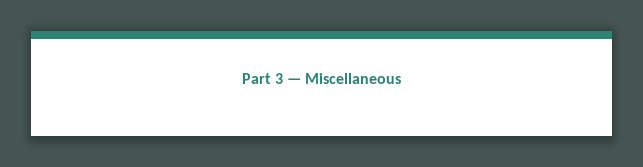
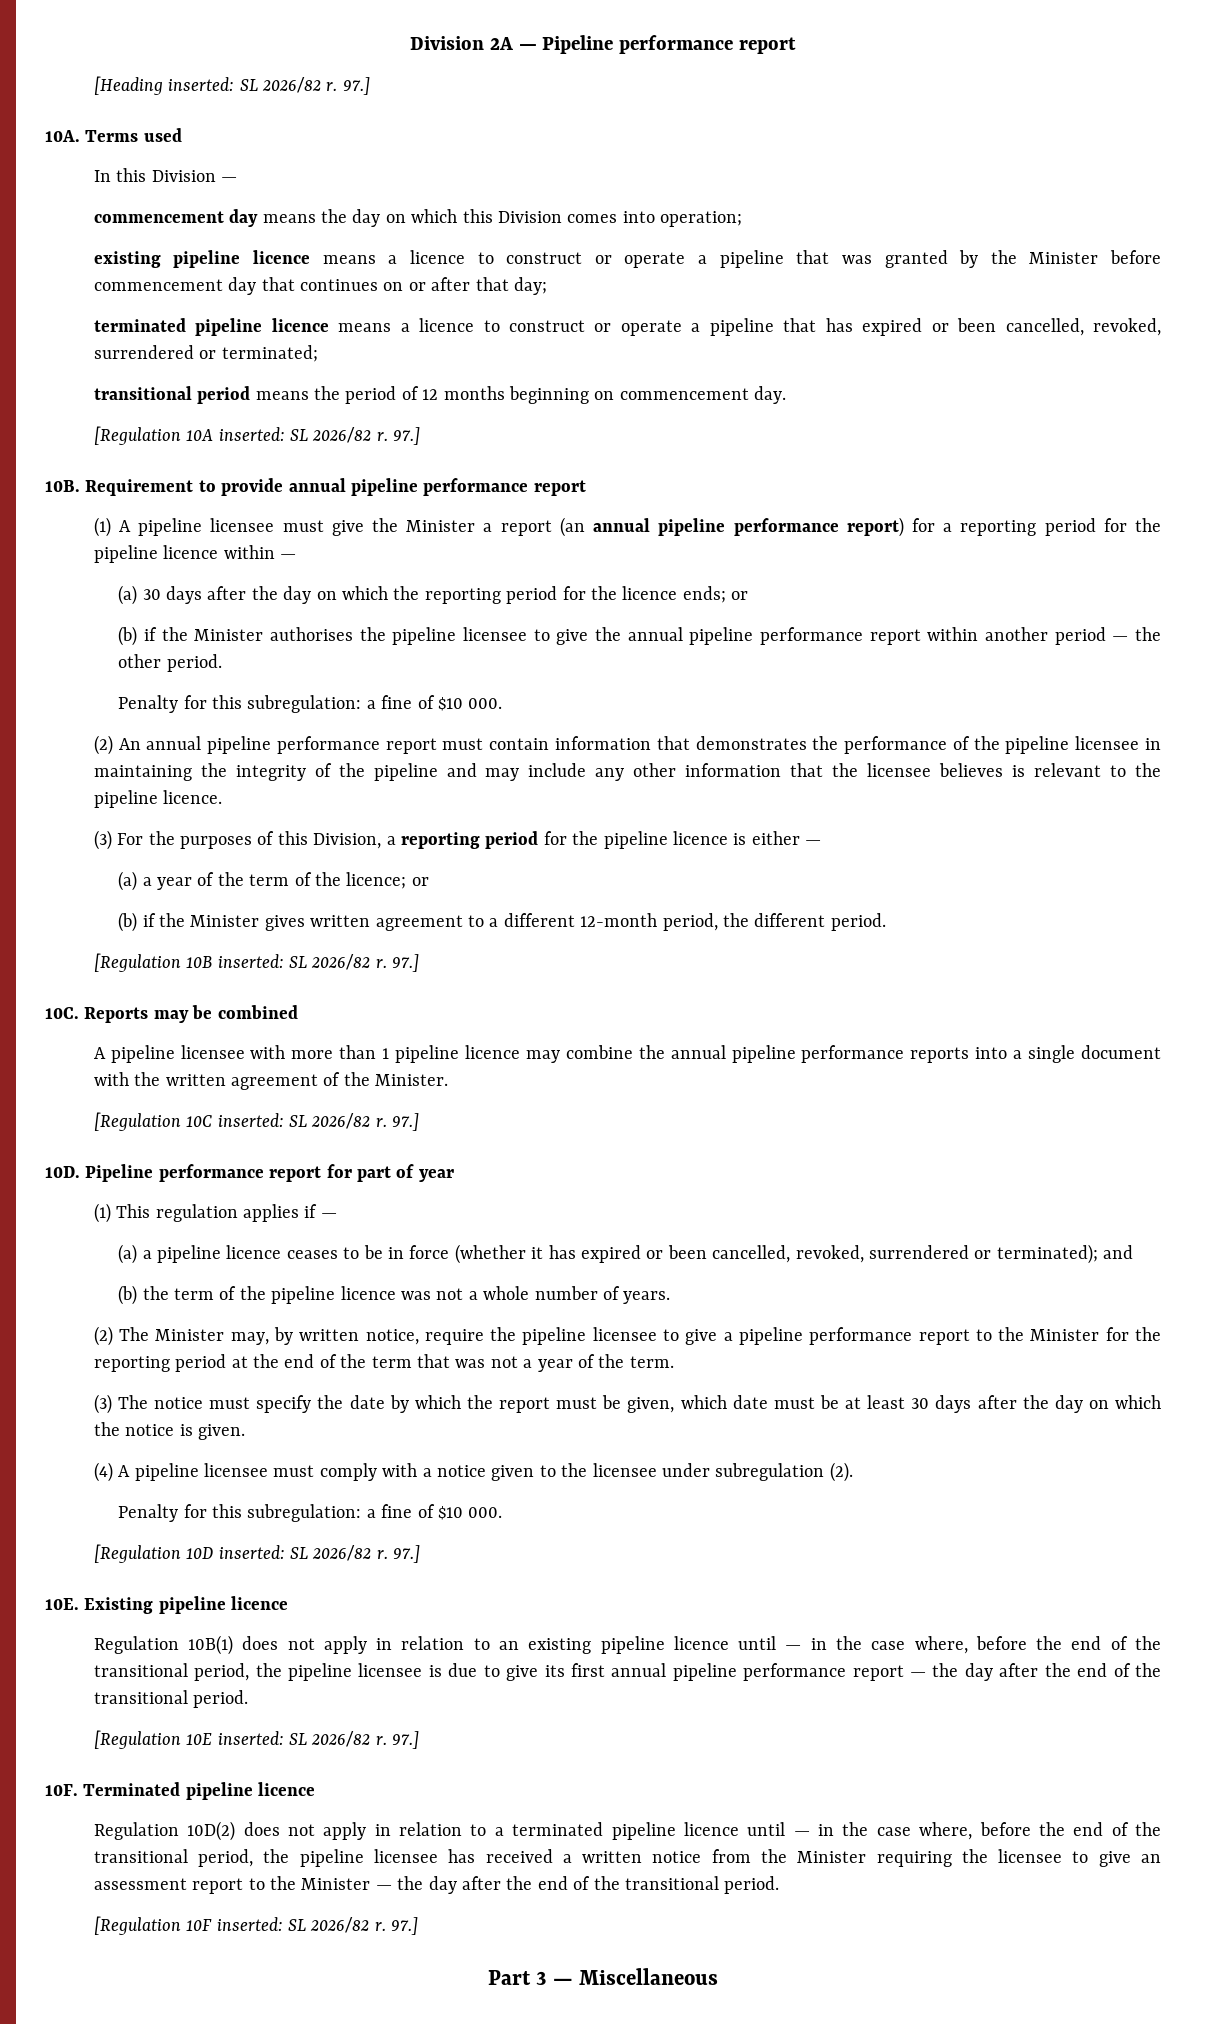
+ Division 2A — Pipeline performance report
+ [Heading inserted: SL 2026/82 r. 97.]
+ 10A. Terms used
+ In this Division —
+ commencement day means the day on which this Division comes into operation;
+ existing pipeline licence means a licence to construct or operate a pipeline that was granted by the Minister before commencement day that continues on or after that day;
+ terminated pipeline licence means a licence to construct or operate a pipeline that has expired or been cancelled, revoked, surrendered or terminated;
+ transitional period means the period of 12 months beginning on commencement day.
+ [Regulation 10A inserted: SL 2026/82 r. 97.]
+ 10B. Requirement to provide annual pipeline performance report
+ (1) A pipeline licensee must give the Minister a report (an annual pipeline performance report) for a reporting period for the pipeline licence within —
+ (a) 30 days after the day on which the reporting period for the licence ends; or
+ (b) if the Minister authorises the pipeline licensee to give the annual pipeline performance report within another period — the other period.
+ Penalty for this subregulation: a fine of $10 000.
+ (2) An annual pipeline performance report must contain information that demonstrates the performance of the pipeline licensee in maintaining the integrity of the pipeline and may include any other information that the licensee believes is relevant to the pipeline licence.
+ (3) For the purposes of this Division, a reporting period for the pipeline licence is either —
+ (a) a year of the term of the licence; or
+ (b) if the Minister gives written agreement to a different 12-month period, the different period.
+ [Regulation 10B inserted: SL 2026/82 r. 97.]
+ 10C. Reports may be combined
+ A pipeline licensee with more than 1 pipeline licence may combine the annual pipeline performance reports into a single document with the written agreement of the Minister.
+ [Regulation 10C inserted: SL 2026/82 r. 97.]
+ 10D. Pipeline performance report for part of year
+ (1) This regulation applies if —
+ (a) a pipeline licence ceases to be in force (whether it has expired or been cancelled, revoked, surrendered or terminated); and
+ (b) the term of the pipeline licence was not a whole number of years.
+ (2) The Minister may, by written notice, require the pipeline licensee to give a pipeline performance report to the Minister for the reporting period at the end of the term that was not a year of the term.
+ (3) The notice must specify the date by which the report must be given, which date must be at least 30 days after the day on which the notice is given.
+ (4) A pipeline licensee must comply with a notice given to the licensee under subregulation (2).
+ Penalty for this subregulation: a fine of $10 000.
+ [Regulation 10D inserted: SL 2026/82 r. 97.]
+ 10E. Existing pipeline licence
+ Regulation 10B(1) does not apply in relation to an existing pipeline licence until — in the case where, before the end of the transitional period, the pipeline licensee is due to give its first annual pipeline performance report — the day after the end of the transitional period.
+ [Regulation 10E inserted: SL 2026/82 r. 97.]
+ 10F. Terminated pipeline licence
+ Regulation 10D(2) does not apply in relation to a terminated pipeline licence until — in the case where, before the end of the transitional period, the pipeline licensee has received a written notice from the Minister requiring the licensee to give an assessment report to the Minister — the day after the end of the transitional period.
+ [Regulation 10F inserted: SL 2026/82 r. 97.]

